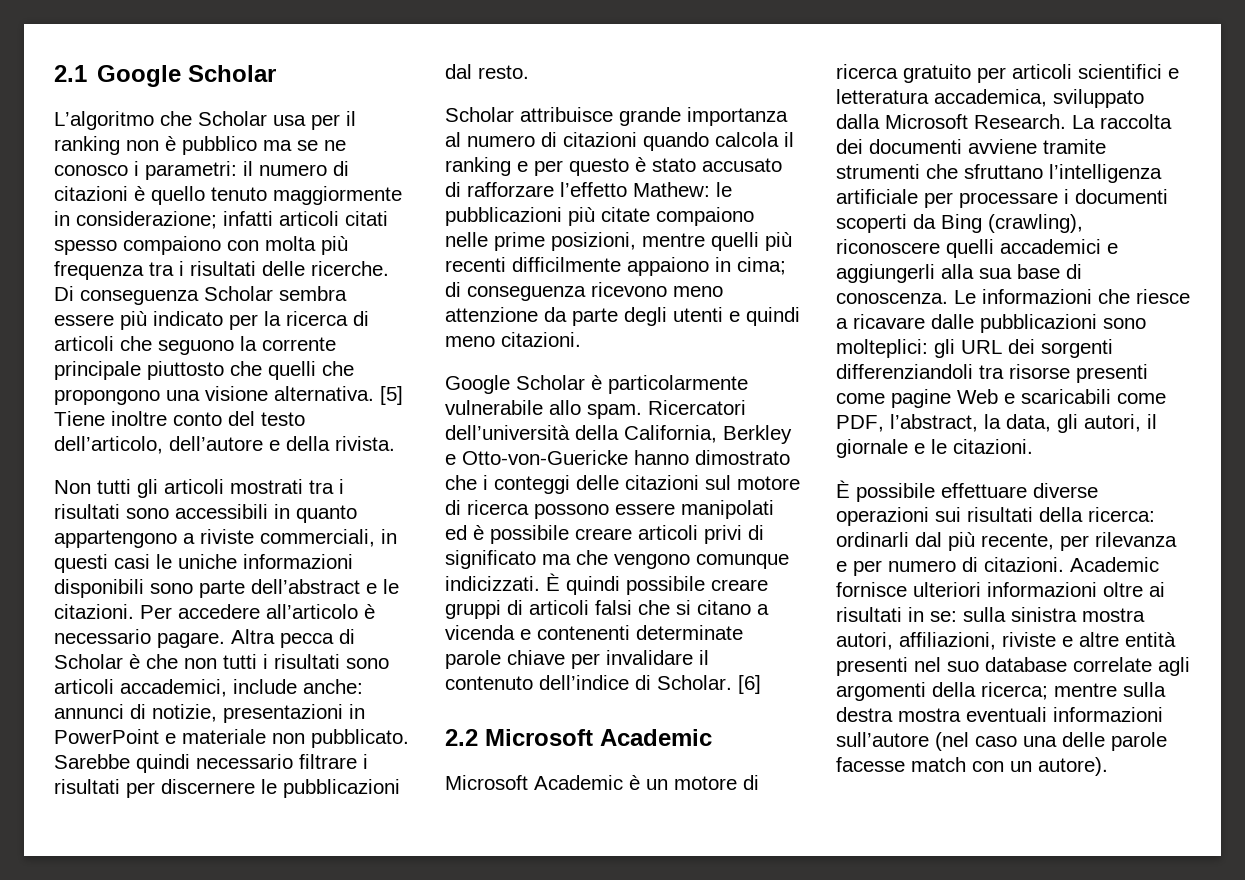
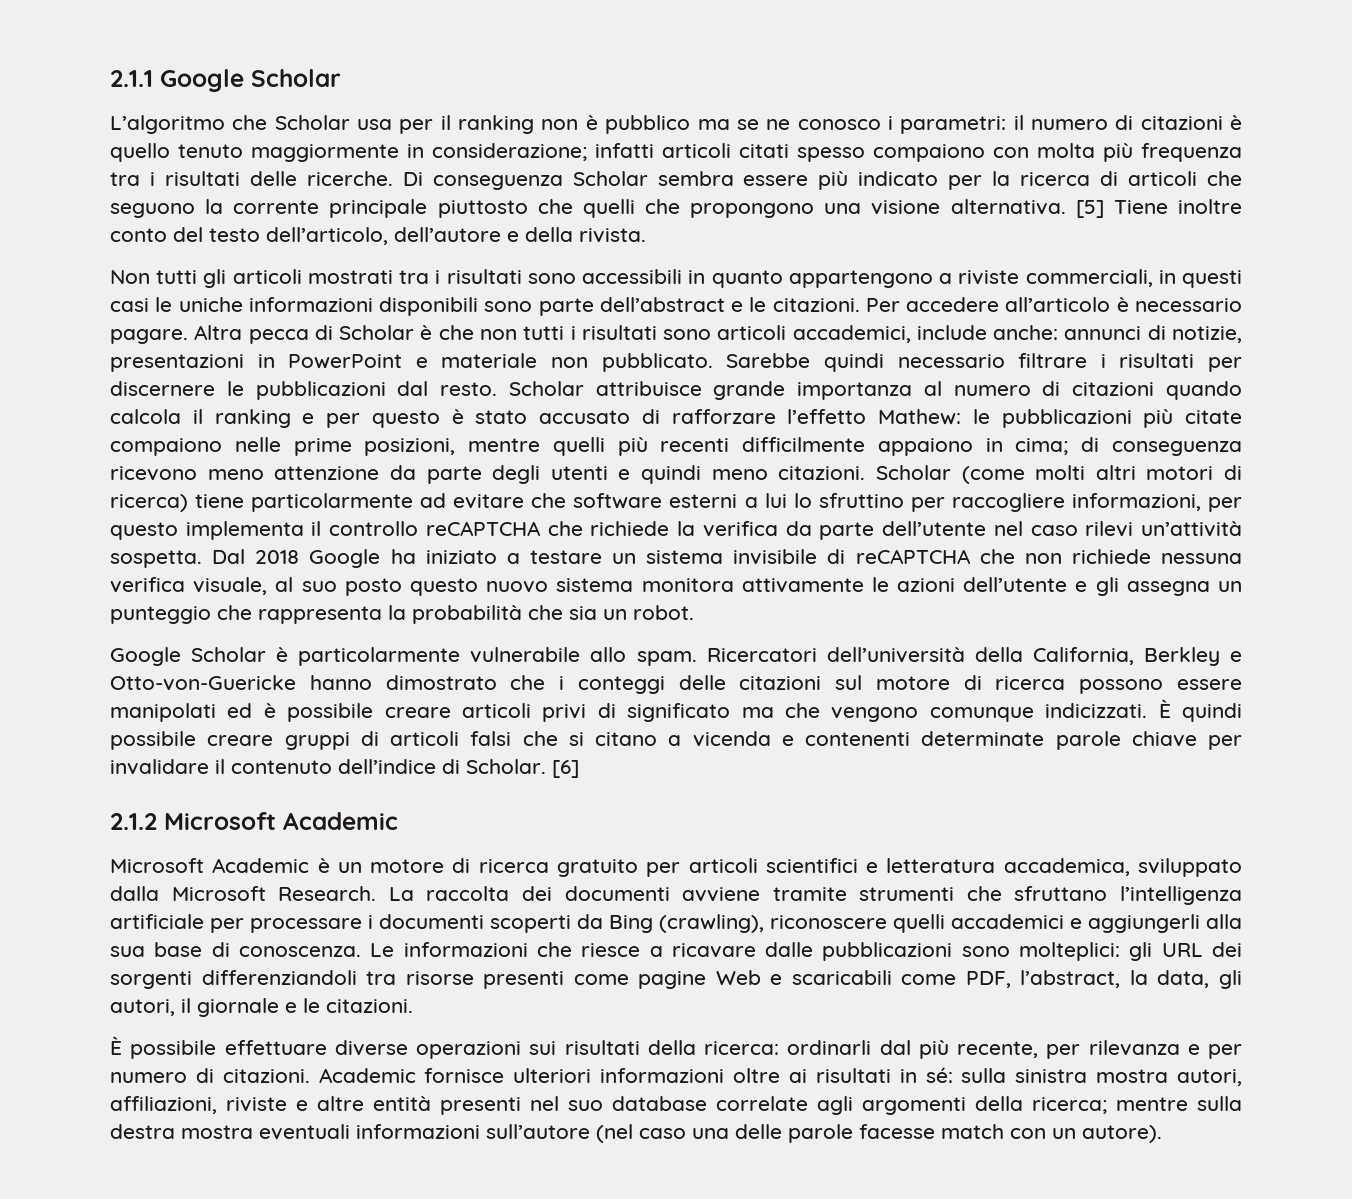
- 2.1 Google Scholar
+ 2.1.1 Google Scholar
- Sarebbe quindi necessario filtrare i risultati per discernere le pubblicazioni dal resto.
- Scholar attribuisce grande importanza al numero di citazioni quando calcola il ranking e per questo è stato accusato di rafforzare l’effetto Mathew:
+ Sarebbe quindi necessario filtrare i risultati per discernere le pubblicazioni dal resto. Scholar attribuisce grande importanza al numero di citazioni quando calcola il ranking e per questo è stato accusato di rafforzare l’effetto Mathew:
+ Scholar (come molti altri motori di ricerca) tiene particolarmente ad evitare che software esterni a lui lo sfruttino per raccogliere informazioni, per questo implementa il controllo reCAPTCHA che richiede la verifica da parte dell’utente nel caso rilevi un’attività sospetta. Dal 2018 Google ha iniziato a testare un sistema invisibile di reCAPTCHA che non richiede nessuna verifica visuale, al suo posto questo nuovo sistema monitora attivamente le azioni dell’utente e gli assegna un punteggio che rappresenta la probabilità che sia un robot.
- 2.2 Microsoft Academic
+ 2.1.2 Microsoft Academic
- Academic fornisce ulteriori informazioni oltre ai risultati in se: sulla sinistra mostra autori, affiliazioni, riviste e altre entità presenti nel suo database correlate agli argomenti della ricerca; mentre sulla destra mostra eventuali informazioni sull’autore (nel caso una delle parole facesse match con un autore).
+ Academic fornisce ulteriori informazioni oltre ai risultati in sé: sulla sinistra mostra autori, affiliazioni, riviste e altre entità presenti nel suo database correlate agli argomenti della ricerca; mentre sulla destra mostra eventuali informazioni sull’autore (nel caso una delle parole facesse match con un autore).

